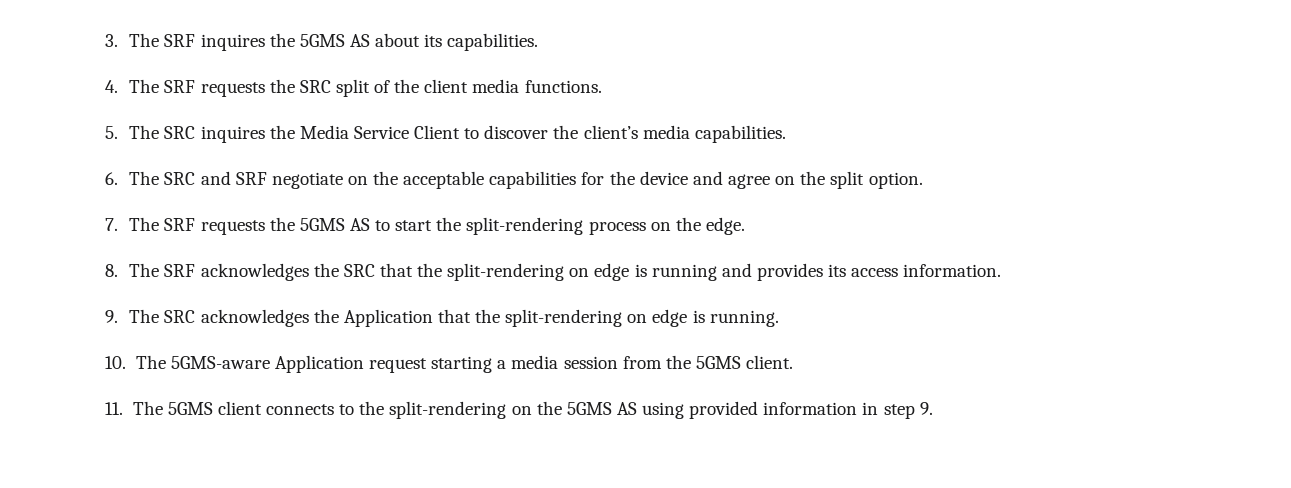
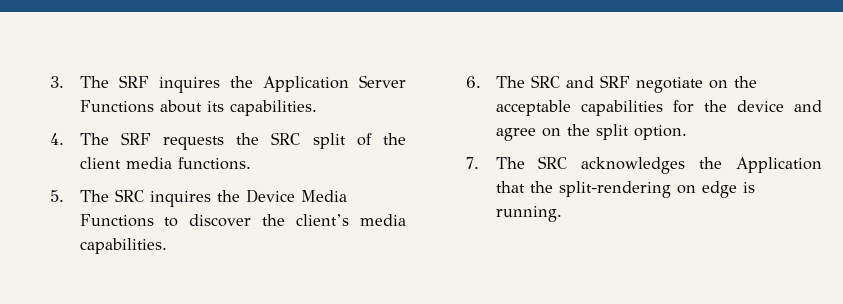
- 3. The SRF inquires the 5GMS AS about its capabilities.
+ 3. The SRF inquires the Application Server Functions about its capabilities.
- 5. The SRC inquires the Media Service Client to discover the client’s media capabilities.
+ 5. The SRC inquires the Device Media Functions to discover the client’s media capabilities.
- 7. The SRF requests the 5GMS AS to start the split-rendering process on the edge.
- 8. The SRF acknowledges the SRC that the split-rendering on edge is running and provides its access information.
- 9. The SRC acknowledges the Application that the split-rendering on edge is running.
+ 7. The SRC acknowledges the Application that the split-rendering on edge is running.
- 10. The 5GMS-aware Application request starting a media session from the 5GMS client.
- 11. The 5GMS client connects to the split-rendering on the 5GMS AS using provided information in step 9.

